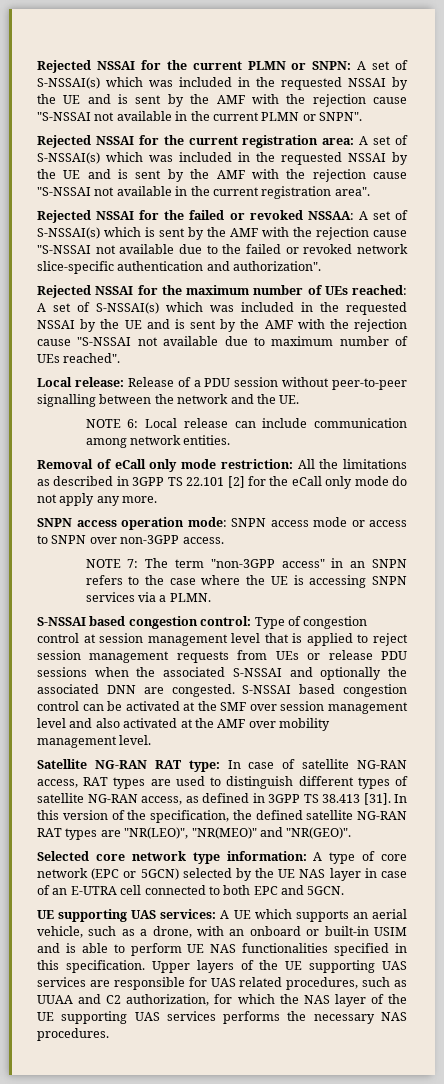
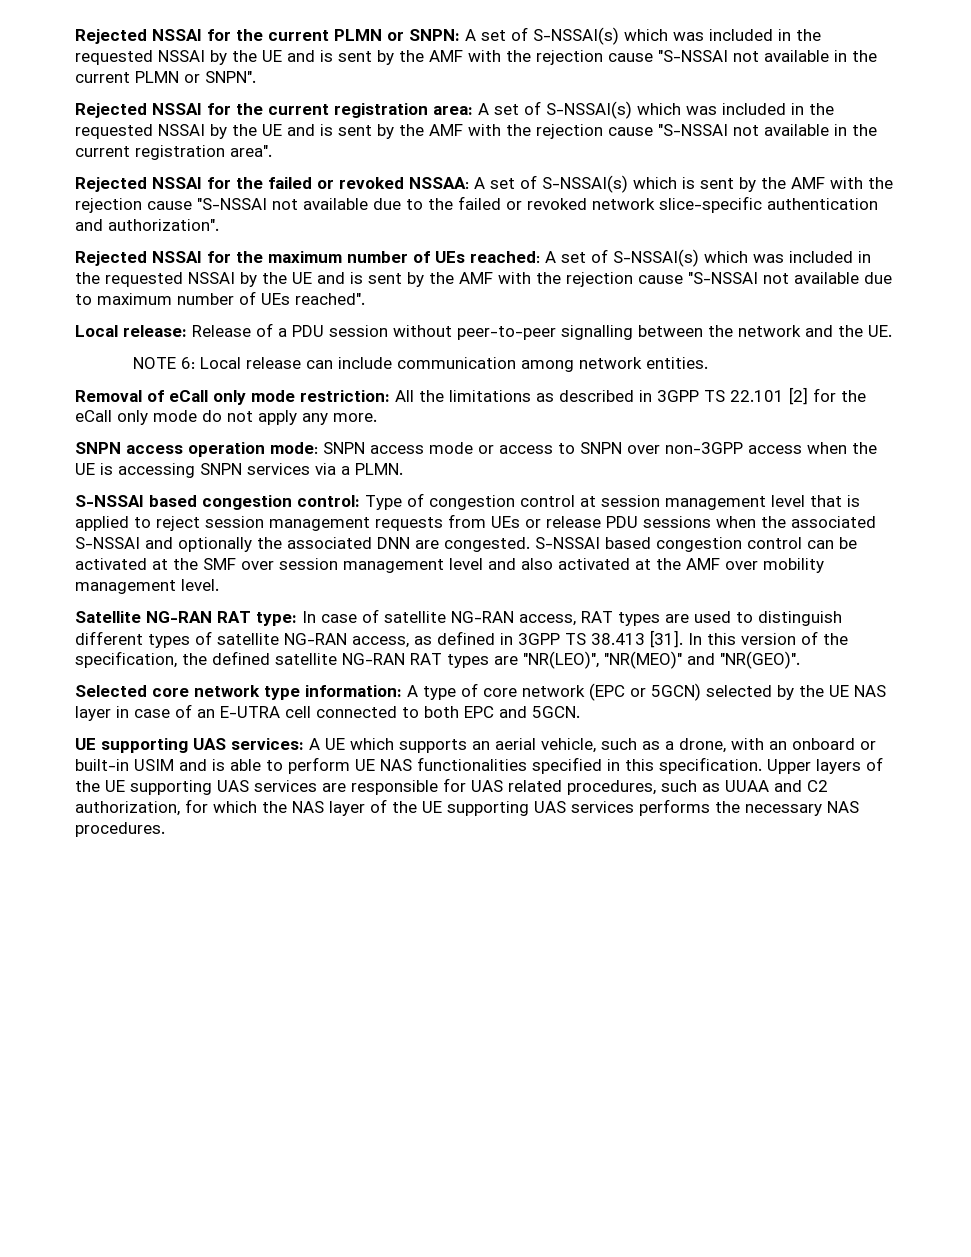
- SNPN access operation mode: SNPN access mode or access to SNPN over non-3GPP access.
- NOTE 7: The term "non-3GPP access" in an SNPN refers to the case where the UE is accessing SNPN services via a PLMN.
+ SNPN access operation mode: SNPN access mode or access to SNPN over non-3GPP access when the UE is accessing SNPN services via a PLMN.

